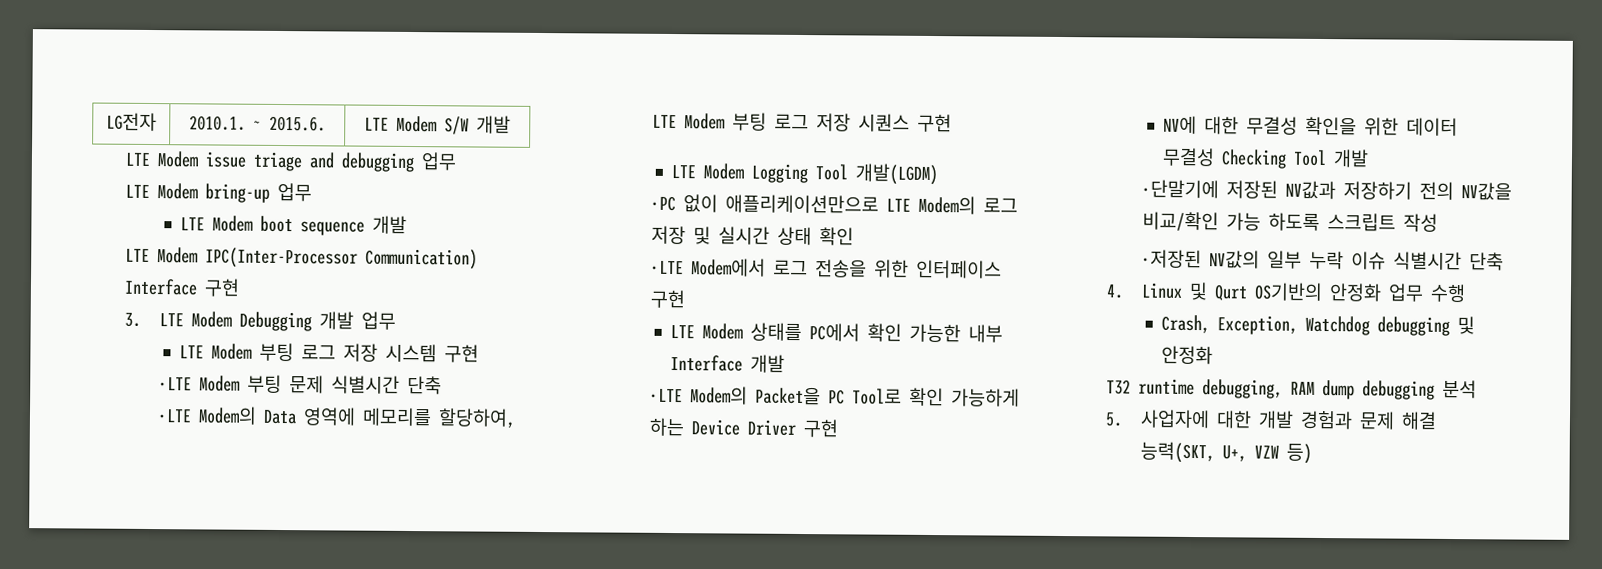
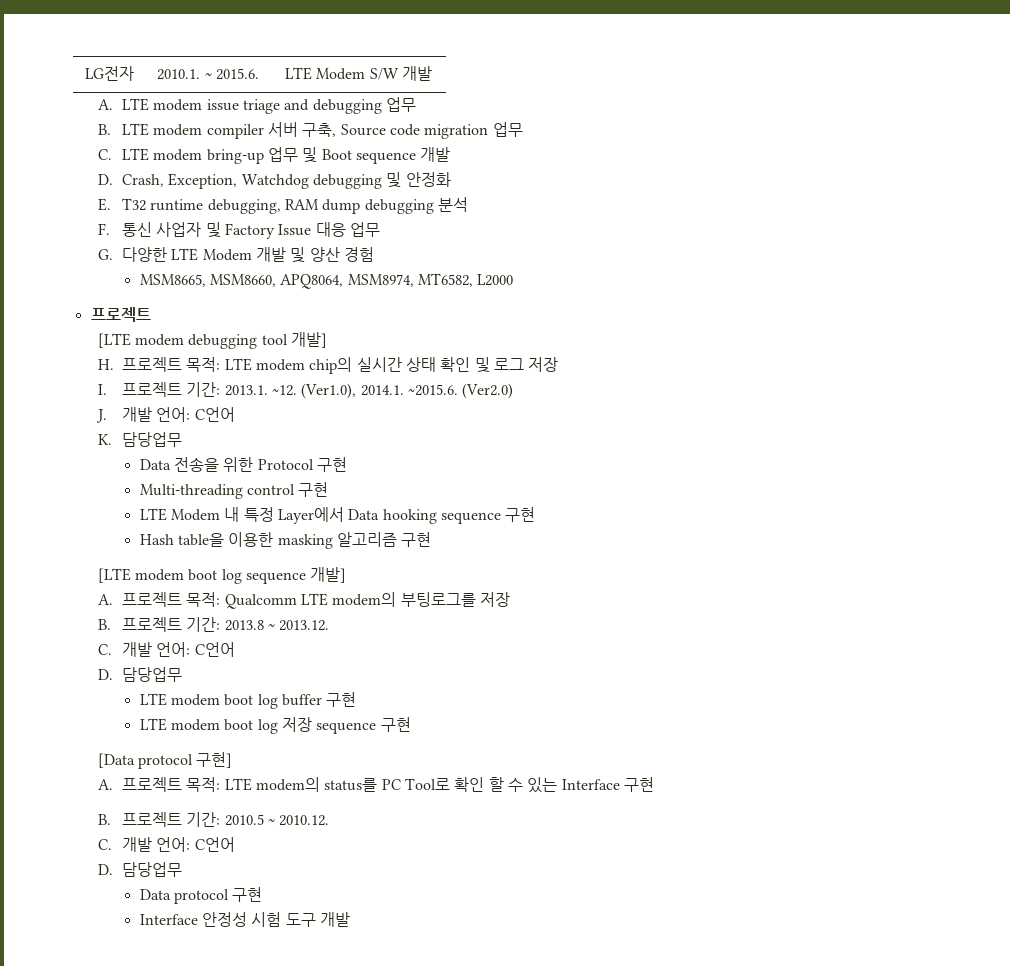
- LTE Modem issue triage and debugging 업무
+ A. LTE modem issue triage and debugging 업무
- LTE Modem bring-up 업무
- LTE Modem boot sequence 개발
+ B. LTE modem compiler 서버 구축, Source code migration 업무
+ C. LTE modem bring-up 업무 및 Boot sequence 개발
- LTE Modem IPC(Inter-Processor Communication) Interface 구현
- 3. LTE Modem Debugging 개발 업무
- LTE Modem 부팅 로그 저장 시스템 구현
- ·LTE Modem 부팅 문제 식별시간 단축
- ·LTE Modem의 Data 영역에 메모리를 할당하여, LTE Modem 부팅 로그 저장 시퀀스 구현
- LTE Modem Logging Tool 개발(LGDM)
- ·PC 없이 애플리케이션만으로 LTE Modem의 로그 저장 및 실시간 상태 확인
- ·LTE Modem에서 로그 전송을 위한 인터페이스 구현
- LTE Modem 상태를 PC에서 확인 가능한 내부 Interface 개발
- ·LTE Modem의 Packet을 PC Tool로 확인 가능하게 하는 Device Driver 구현
- NV에 대한 무결성 확인을 위한 데이터 무결성 Checking Tool 개발
- ·단말기에 저장된 NV값과 저장하기 전의 NV값을 비교/확인 가능 하도록 스크립트 작성
- ·저장된 NV값의 일부 누락 이슈 식별시간 단축
- 4. Linux 및 Qurt OS기반의 안정화 업무 수행
- Crash, Exception, Watchdog debugging 및 안정화
+ D. Crash, Exception, Watchdog debugging 및 안정화
- T32 runtime debugging, RAM dump debugging 분석
+ E. T32 runtime debugging, RAM dump debugging 분석
- 5. 사업자에 대한 개발 경험과 문제 해결 능력(SKT, U+, VZW 등)
+ F. 통신 사업자 및 Factory Issue 대응 업무
+ G. 다양한 LTE Modem 개발 및 양산 경험
+ MSM8665, MSM8660, APQ8064, MSM8974, MT6582, L2000
+ 프로젝트
+ [LTE modem debugging tool 개발]
+ H. 프로젝트 목적: LTE modem chip의 실시간 상태 확인 및 로그 저장
+ I. 프로젝트 기간: 2013.1. ~12. (Ver1.0), 2014.1. ~2015.6. (Ver2.0)
+ J. 개발 언어: C언어
+ K. 담당업무
+ Data 전송을 위한 Protocol 구현
+ Multi-threading control 구현
+ LTE Modem 내 특정 Layer에서 Data hooking sequence 구현
+ Hash table을 이용한 masking 알고리즘 구현
+ [LTE modem boot log sequence 개발]
+ A. 프로젝트 목적: Qualcomm LTE modem의 부팅로그를 저장
+ B. 프로젝트 기간: 2013.8 ~ 2013.12.
+ C. 개발 언어: C언어
+ D. 담당업무
+ LTE modem boot log buffer 구현
+ LTE modem boot log 저장 sequence 구현
+ [Data protocol 구현]
+ A. 프로젝트 목적: LTE modem의 status를 PC Tool로 확인 할 수 있는 Interface 구현
+ B. 프로젝트 기간: 2010.5 ~ 2010.12.
+ C. 개발 언어: C언어
+ D. 담당업무
+ Data protocol 구현
+ Interface 안정성 시험 도구 개발

